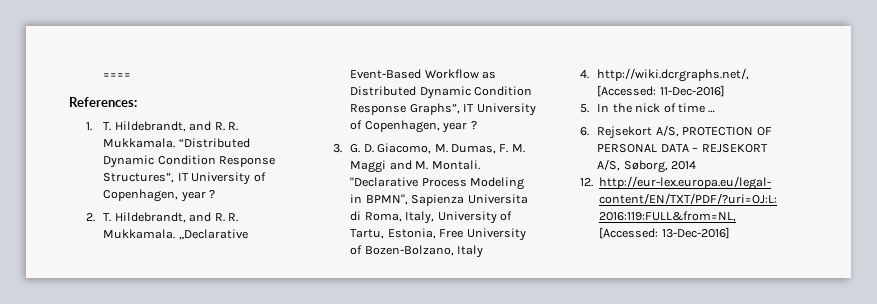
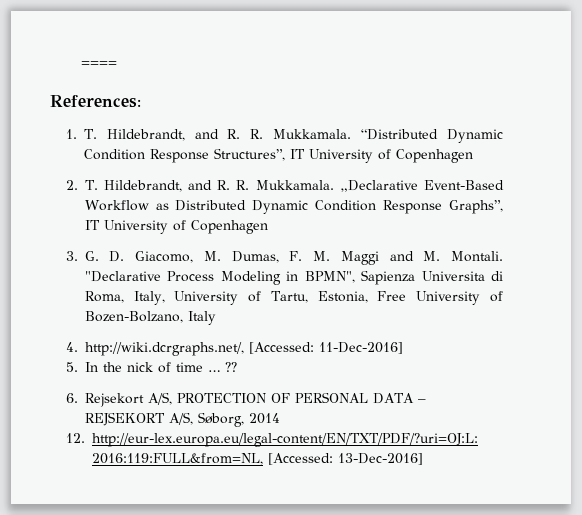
- “Distributed Dynamic Condition Response Structures”, IT University of Copenhagen, year ?
+ “Distributed Dynamic Condition Response Structures”, IT University of Copenhagen
- „Declarative Event-Based Workflow as Distributed Dynamic Condition Response Graphs”, IT University of Copenhagen, year ?
+ „Declarative Event-Based Workflow as Distributed Dynamic Condition Response Graphs”, IT University of Copenhagen
+ ??

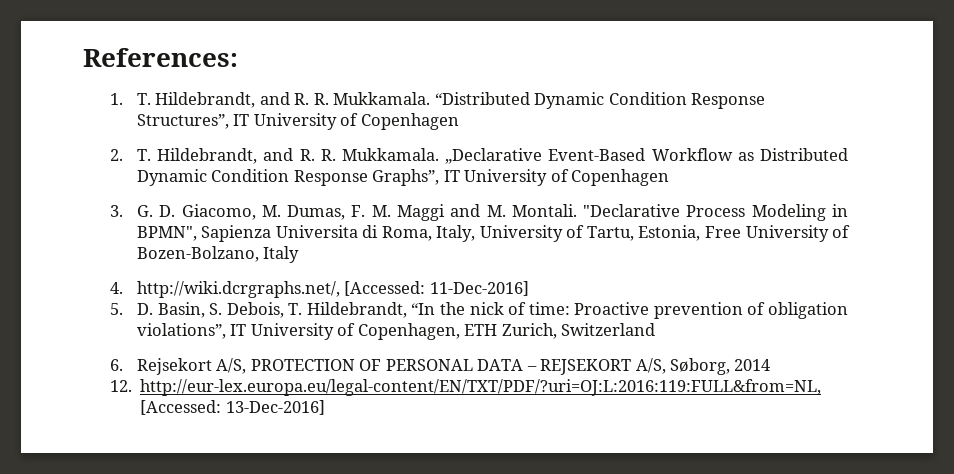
- ====
- 5. In the nick of time … ??
+ 5. D. Basin, S. Debois, T. Hildebrandt, “In the nick of time: Proactive prevention of obligation violations”, IT University of Copenhagen, ETH Zurich, Switzerland

